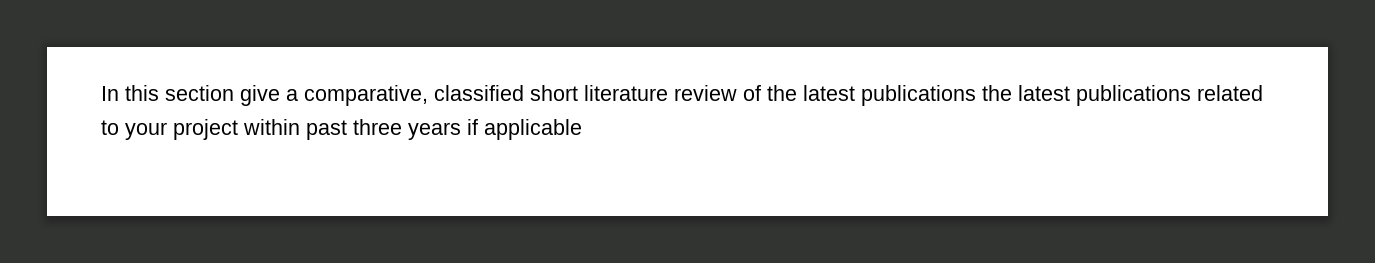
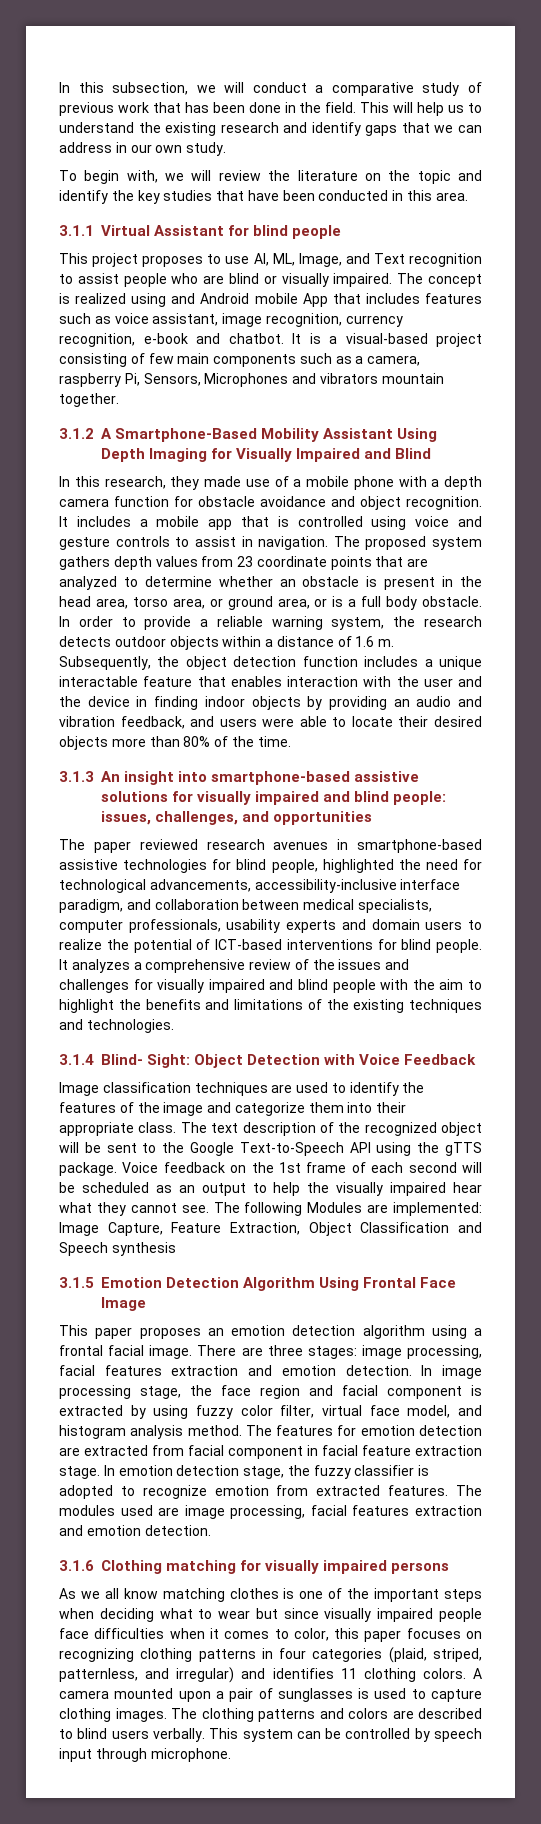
- In this section give a comparative, classified short literature review of the latest publications the latest publications related to your project within past three years if applicable
+ In this subsection, we will conduct a comparative study of previous work that has been done in the field. This will help us to understand the existing research and identify gaps that we can address in our own study.
+ To begin with, we will review the literature on the topic and identify the key studies that have been conducted in this area.
+ 3.1.1 Virtual Assistant for blind people
+ This project proposes to use AI, ML, Image, and Text recognition to assist people who are blind or visually impaired. The concept is realized using and Android mobile App that includes features such as voice assistant, image recognition, currency recognition, e-book and chatbot. It is a visual-based project consisting of few main components such as a camera, raspberry Pi, Sensors, Microphones and vibrators mountain together.
+ 3.1.2 A Smartphone-Based Mobility Assistant Using Depth Imaging for Visually Impaired and Blind
+ In this research, they made use of a mobile phone with a depth camera function for obstacle avoidance and object recognition. It includes a mobile app that is controlled using voice and gesture controls to assist in navigation. The proposed system gathers depth values from 23 coordinate points that are analyzed to determine whether an obstacle is present in the head area, torso area, or ground area, or is a full body obstacle. In order to provide a reliable warning system, the research detects outdoor objects within a distance of 1.6 m. Subsequently, the object detection function includes a unique interactable feature that enables interaction with the user and the device in finding indoor objects by providing an audio and vibration feedback, and users were able to locate their desired objects more than 80% of the time.
+ 3.1.3 An insight into smartphone-based assistive solutions for visually impaired and blind people: issues, challenges, and opportunities
+ The paper reviewed research avenues in smartphone-based assistive technologies for blind people, highlighted the need for technological advancements, accessibility-inclusive interface paradigm, and collaboration between medical specialists, computer professionals, usability experts and domain users to realize the potential of ICT-based interventions for blind people. It analyzes a comprehensive review of the issues and challenges for visually impaired and blind people with the aim to highlight the benefits and limitations of the existing techniques and technologies.
+ 3.1.4 Blind- Sight: Object Detection with Voice Feedback
+ Image classification techniques are used to identify the features of the image and categorize them into their appropriate class. The text description of the recognized object will be sent to the Google Text-to-Speech API using the gTTS package. Voice feedback on the 1st frame of each second will be scheduled as an output to help the visually impaired hear what they cannot see. The following Modules are implemented: Image Capture, Feature Extraction, Object Classification and Speech synthesis
+ 3.1.5 Emotion Detection Algorithm Using Frontal Face Image
+ This paper proposes an emotion detection algorithm using a frontal facial image. There are three stages: image processing, facial features extraction and emotion detection. In image processing stage, the face region and facial component is extracted by using fuzzy color filter, virtual face model, and histogram analysis method. The features for emotion detection are extracted from facial component in facial feature extraction stage. In emotion detection stage, the fuzzy classifier is adopted to recognize emotion from extracted features. The modules used are image processing, facial features extraction and emotion detection.
+ 3.1.6 Clothing matching for visually impaired persons
+ As we all know matching clothes is one of the important steps when deciding what to wear but since visually impaired people face difficulties when it comes to color, this paper focuses on recognizing clothing patterns in four categories (plaid, striped, patternless, and irregular) and identifies 11 clothing colors. A camera mounted upon a pair of sunglasses is used to capture clothing images. The clothing patterns and colors are described to blind users verbally. This system can be controlled by speech input through microphone.

